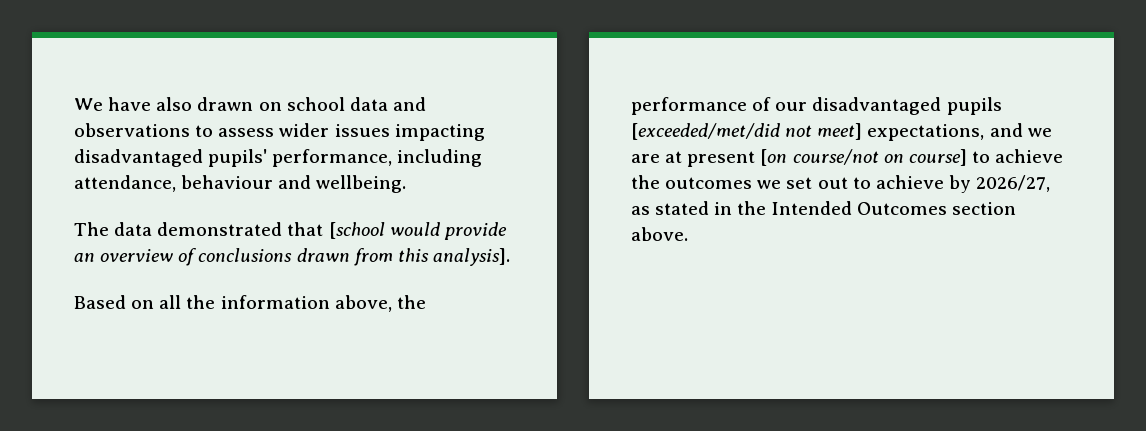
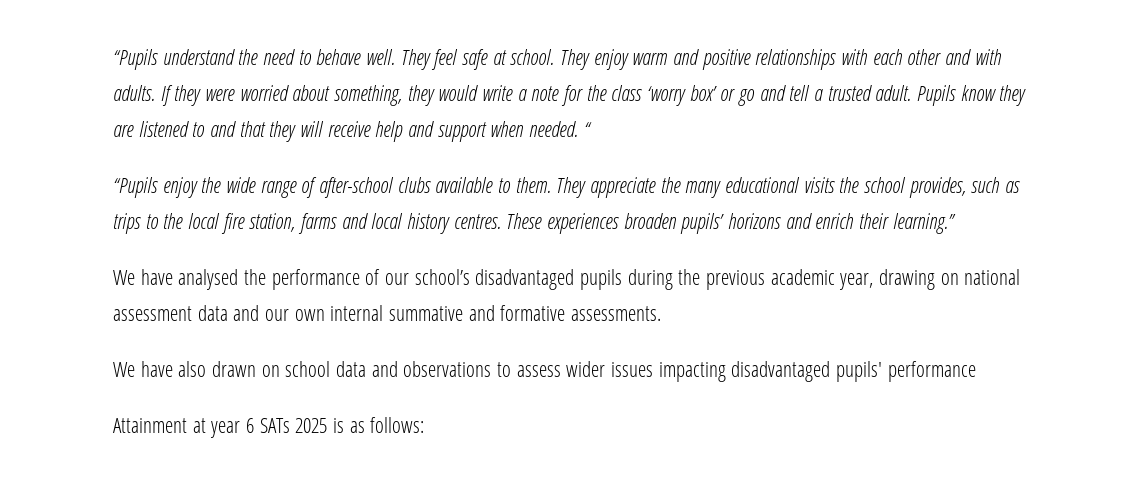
+ “Pupils understand the need to behave well. They feel safe at school. They enjoy warm and positive relationships with each other and with adults. If they were worried about something, they would write a note for the class ‘worry box’ or go and tell a trusted adult. Pupils know they are listened to and that they will receive help and support when needed. “
+ “Pupils enjoy the wide range of after-school clubs available to them. They appreciate the many educational visits the school provides, such as trips to the local fire station, farms and local history centres. These experiences broaden pupils’ horizons and enrich their learning.”
+ We have analysed the performance of our school’s disadvantaged pupils during the previous academic year, drawing on national assessment data and our own internal summative and formative assessments.
- We have also drawn on school data and observations to assess wider issues impacting disadvantaged pupils' performance, including attendance, behaviour and wellbeing.
- The data demonstrated that [school would provide an overview of conclusions drawn from this analysis].
- Based on all the information above, the performance of our disadvantaged pupils [exceeded/met/did not meet] expectations, and we are at present [on course/not on course] to achieve the outcomes we set out to achieve by 2026/27, as stated in the Intended Outcomes section above.
+ We have also drawn on school data and observations to assess wider issues impacting disadvantaged pupils' performance
+ Attainment at year 6 SATs 2025 is as follows:

